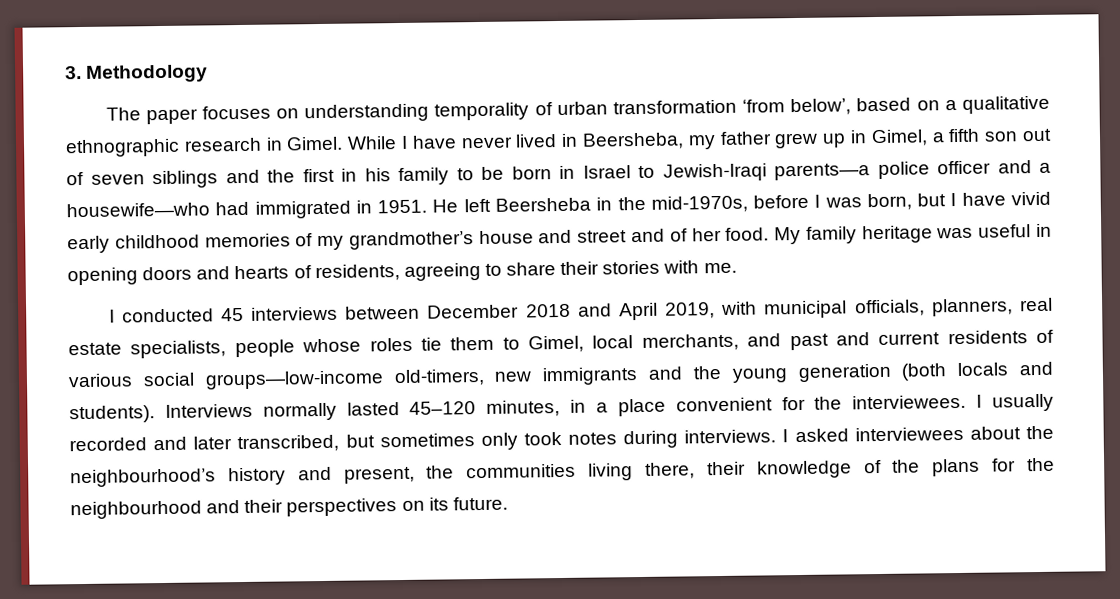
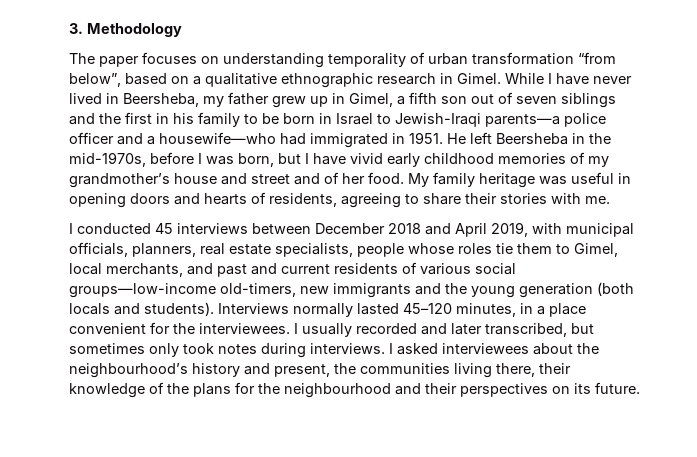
- The paper focuses on understanding temporality of urban transformation ‘from below’, based on a qualitative ethnographic research in Gimel.
+ The paper focuses on understanding temporality of urban transformation “from below”, based on a qualitative ethnographic research in Gimel.

